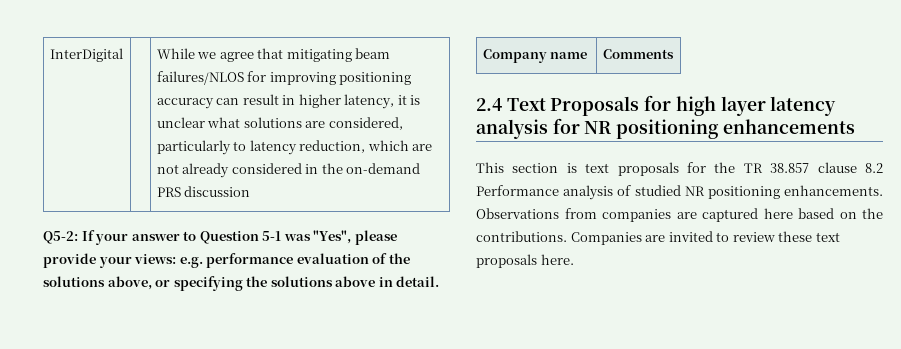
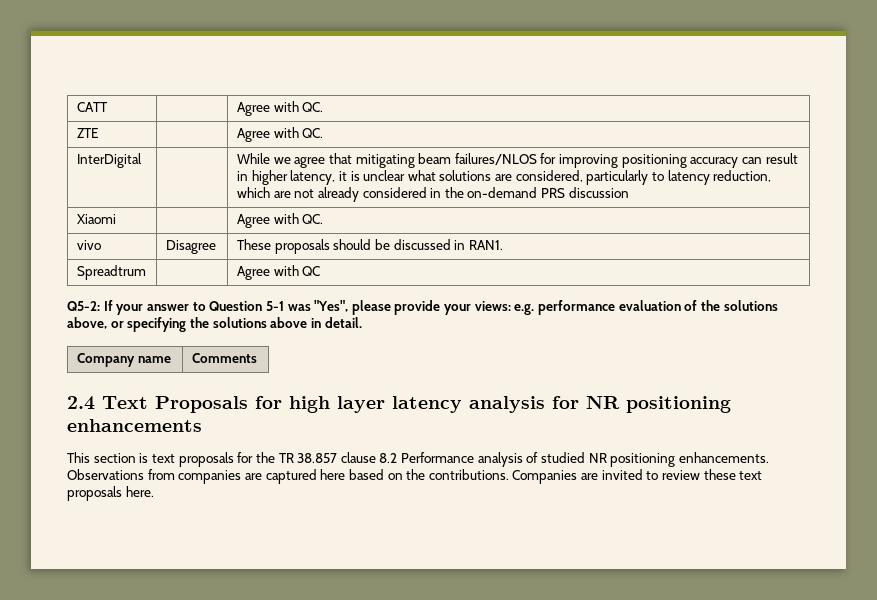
+ CATT | | Agree with QC.
+ ZTE | | Agree with QC.
+ Xiaomi | | Agree with QC.
+ vivo | Disagree | These proposals should be discussed in RAN1.
+ Spreadtrum | | Agree with QC

